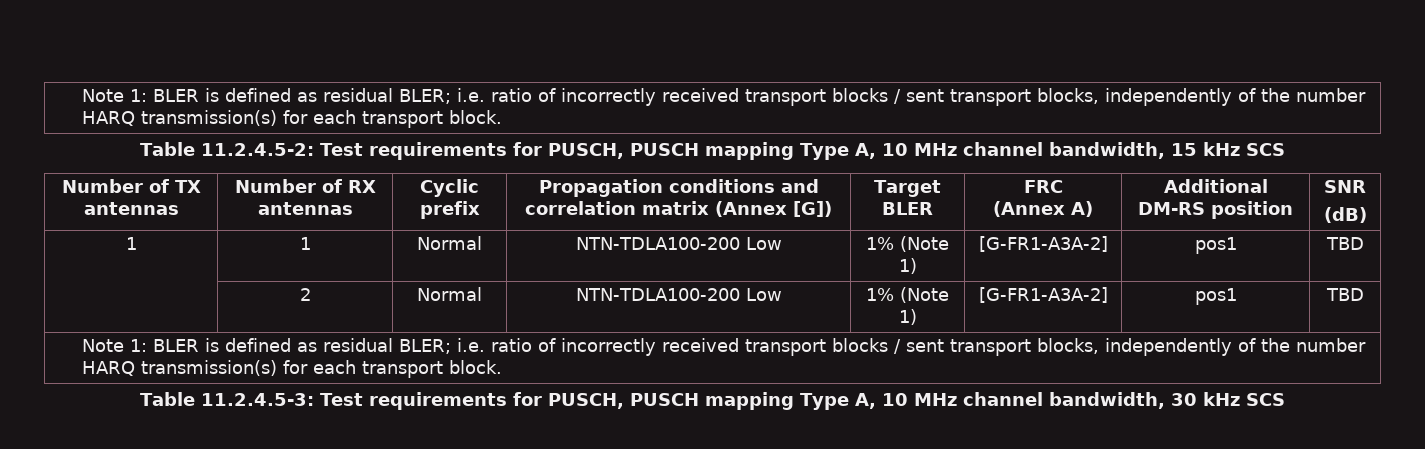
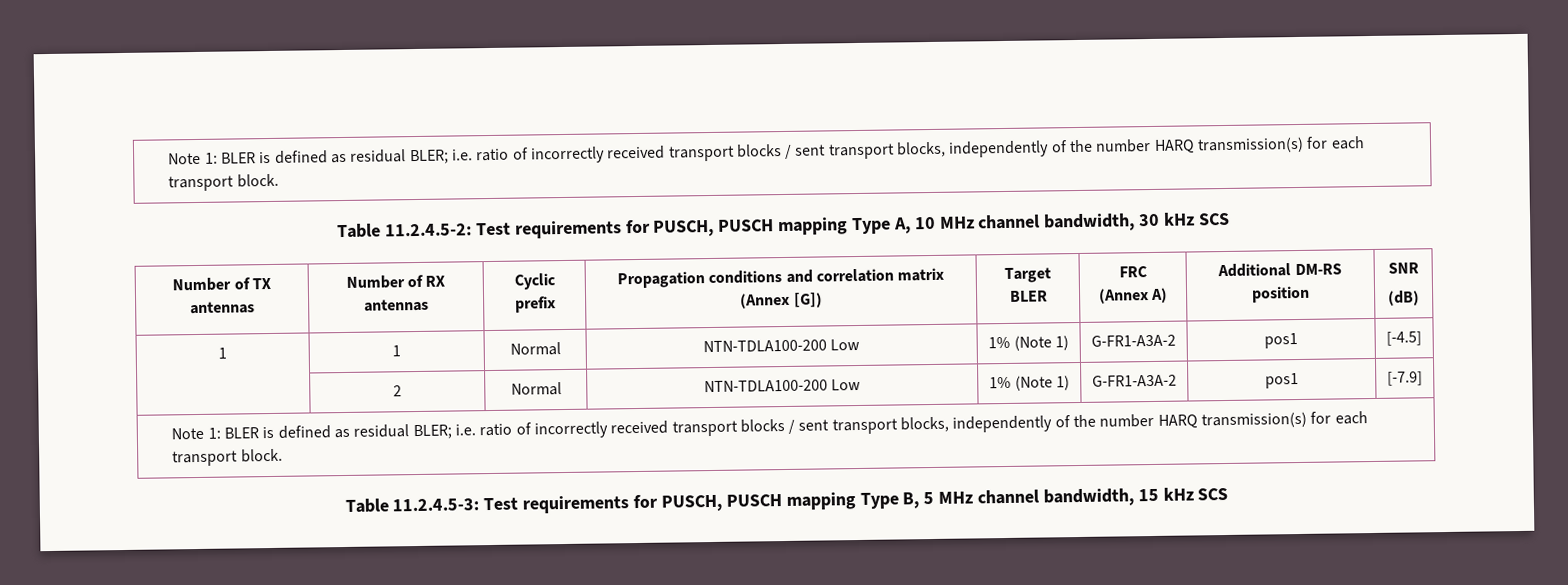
- Table 11.2.4.5-2: Test requirements for PUSCH, PUSCH mapping Type A, 10 MHz channel bandwidth, 15 kHz SCS
+ Table 11.2.4.5-2: Test requirements for PUSCH, PUSCH mapping Type A, 10 MHz channel bandwidth, 30 kHz SCS
- 1 | 1 | Normal | NTN-TDLA100-200 Low | 1% (Note 1) | [G-FR1-A3A-2] | pos1 | TBD
+ 1 | 1 | Normal | NTN-TDLA100-200 Low | 1% (Note 1) | G-FR1-A3A-2 | pos1 | [-4.5]
- | 2 | Normal | NTN-TDLA100-200 Low | 1% (Note 1) | [G-FR1-A3A-2] | pos1 | TBD
+ | 2 | Normal | NTN-TDLA100-200 Low | 1% (Note 1) | G-FR1-A3A-2 | pos1 | [-7.9]
- Table 11.2.4.5-3: Test requirements for PUSCH, PUSCH mapping Type A, 10 MHz channel bandwidth, 30 kHz SCS
+ Table 11.2.4.5-3: Test requirements for PUSCH, PUSCH mapping Type B, 5 MHz channel bandwidth, 15 kHz SCS

